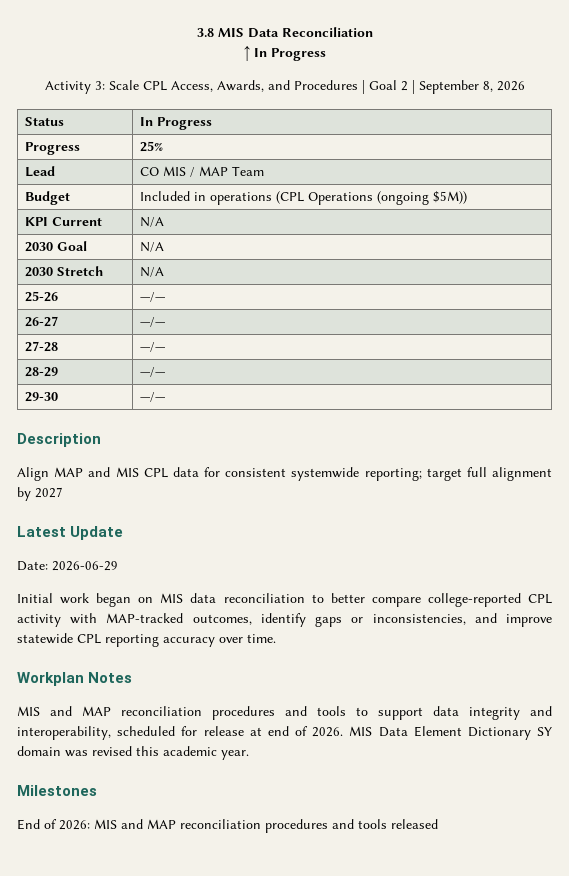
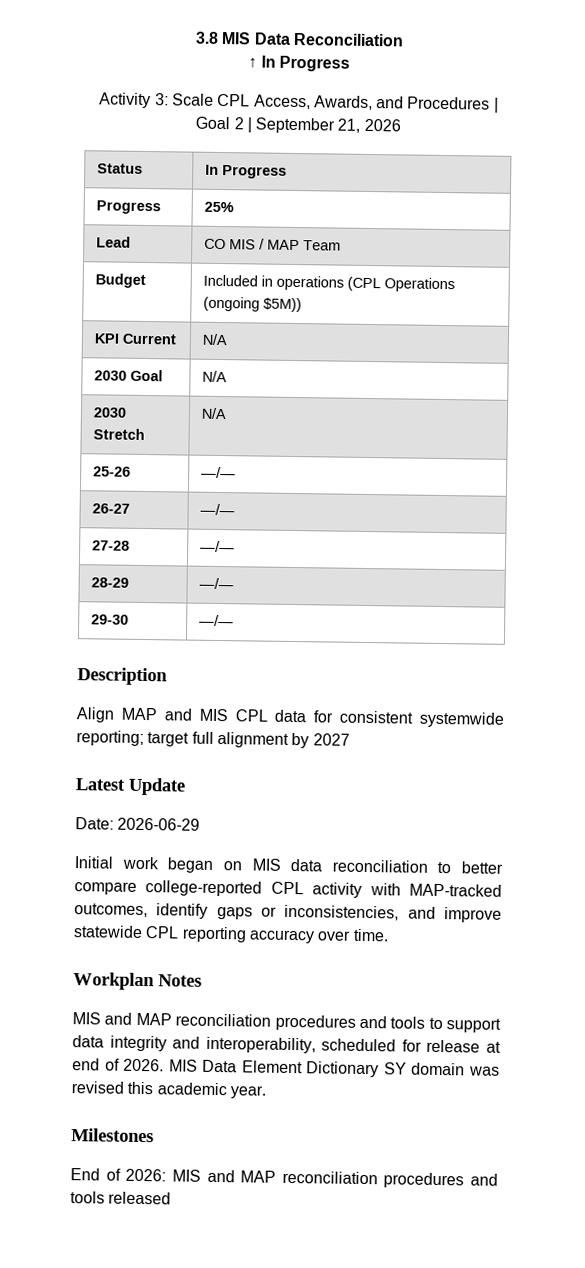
- Activity 3: Scale CPL Access, Awards, and Procedures | Goal 2 | September 8, 2026
+ Activity 3: Scale CPL Access, Awards, and Procedures | Goal 2 | September 21, 2026

